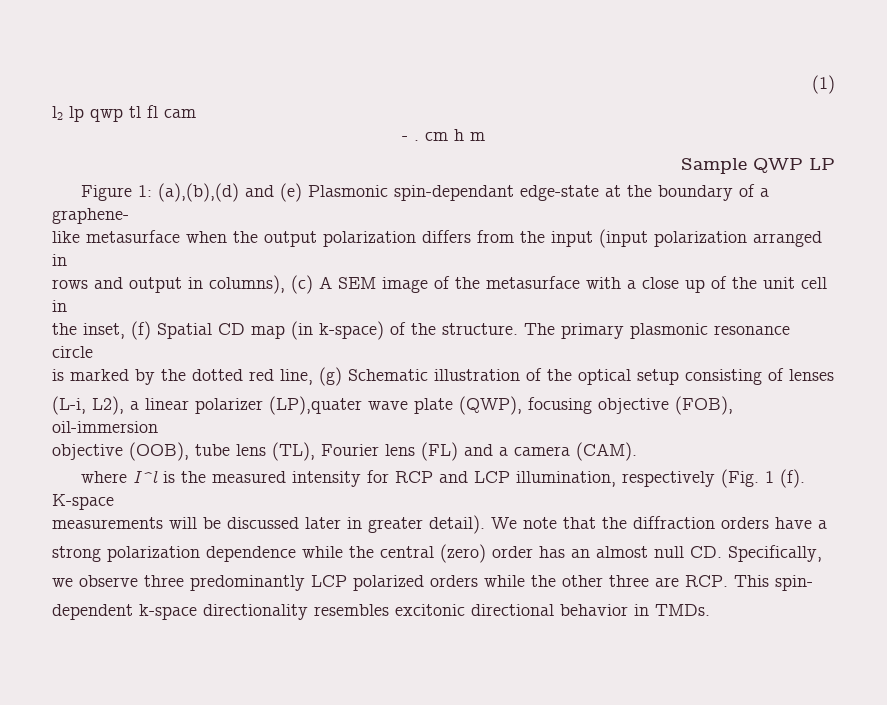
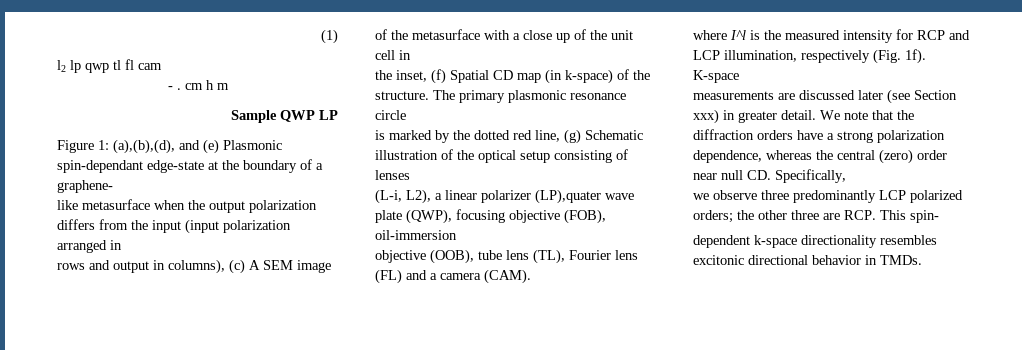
- Figure 1: (a),(b),(d) and (e) Plasmonic spin-dependant edge-state at the boundary of a graphene-
+ Figure 1: (a),(b),(d), and (e) Plasmonic spin-dependant edge-state at the boundary of a graphene-
- where I^l is the measured intensity for RCP and LCP illumination, respectively (Fig. 1 (f).
+ where I^l is the measured intensity for RCP and LCP illumination, respectively (Fig. 1f).
- measurements will be discussed later in greater detail).
+ measurements are discussed later (see Section xxx) in greater detail.
- We note that the diffraction orders have a
- strong polarization dependence while the central (zero) order has an almost null CD. Specifically,
+ We note that the diffraction orders have a strong polarization dependence, whereas the central (zero) order near null CD. Specifically,
- we observe three predominantly LCP polarized orders while the other three are RCP. This spin-
+ we observe three predominantly LCP polarized orders; the other three are RCP. This spin-

